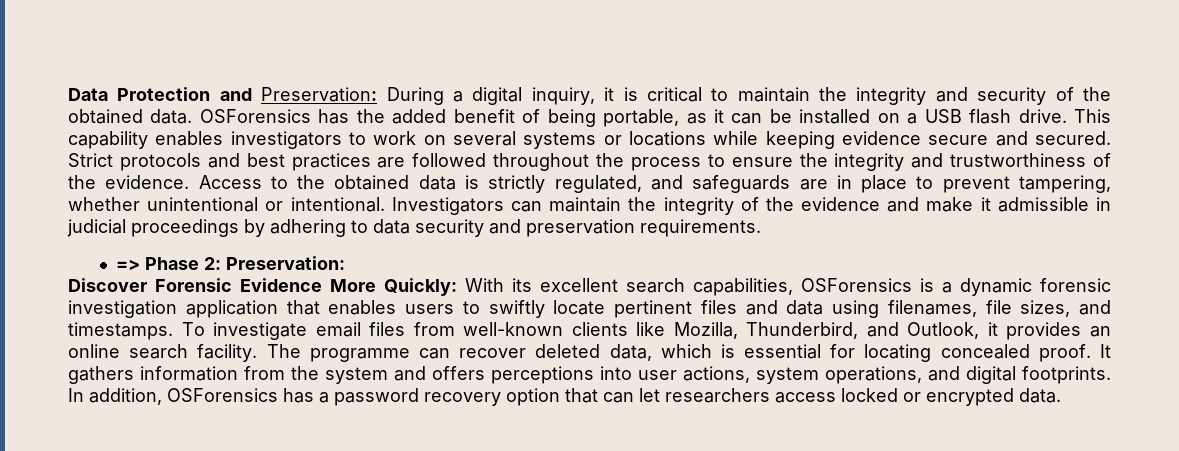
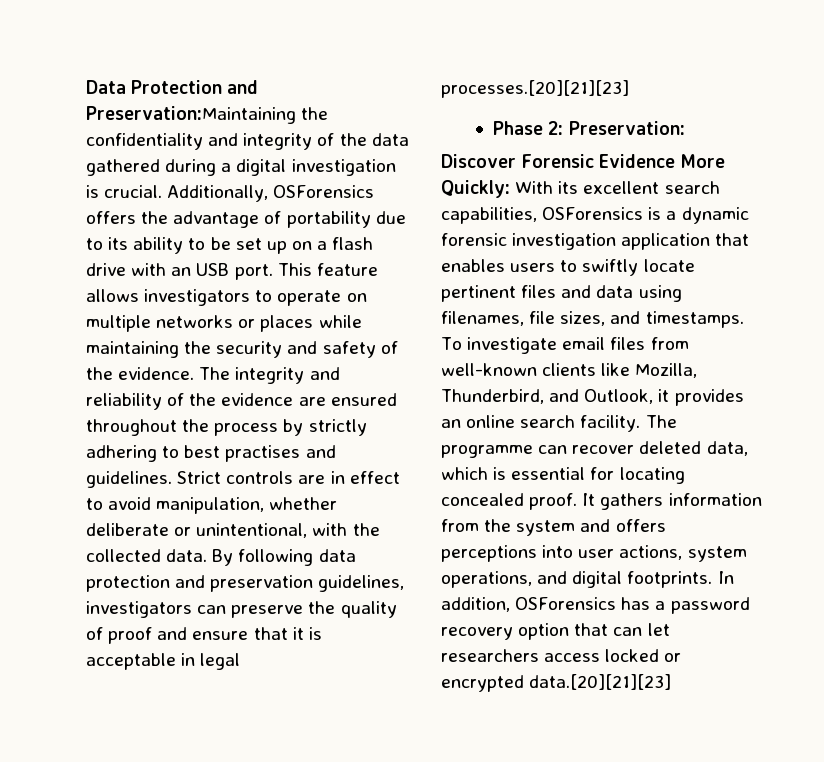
- Data Protection and Preservation: During a digital inquiry, it is critical to maintain the integrity and security of the obtained data. OSForensics has the added benefit of being portable, as it can be installed on a USB flash drive. This capability enables investigators to work on several systems or locations while keeping evidence secure and secured. Strict protocols and best practices are followed throughout the process to ensure the integrity and trustworthiness of the evidence. Access to the obtained data is strictly regulated, and safeguards are in place to prevent tampering, whether unintentional or intentional. Investigators can maintain the integrity of the evidence and make it admissible in judicial proceedings by adhering to data security and preservation requirements.
- => Phase 2: Preservation:
+ Data Protection and Preservation:Maintaining the confidentiality and integrity of the data gathered during a digital investigation is crucial. Additionally, OSForensics offers the advantage of portability due to its ability to be set up on a flash drive with an USB port. This feature allows investigators to operate on multiple networks or places while maintaining the security and safety of the evidence. The integrity and reliability of the evidence are ensured throughout the process by strictly adhering to best practises and guidelines. Strict controls are in effect to avoid manipulation, whether deliberate or unintentional, with the collected data. By following data protection and preservation guidelines, investigators can preserve the quality of proof and ensure that it is acceptable in legal processes.[20][21][23]
+ Phase 2: Preservation:
- In addition, OSForensics has a password recovery option that can let researchers access locked or encrypted data.
+ In addition, OSForensics has a password recovery option that can let researchers access locked or encrypted data.[20][21][23]

